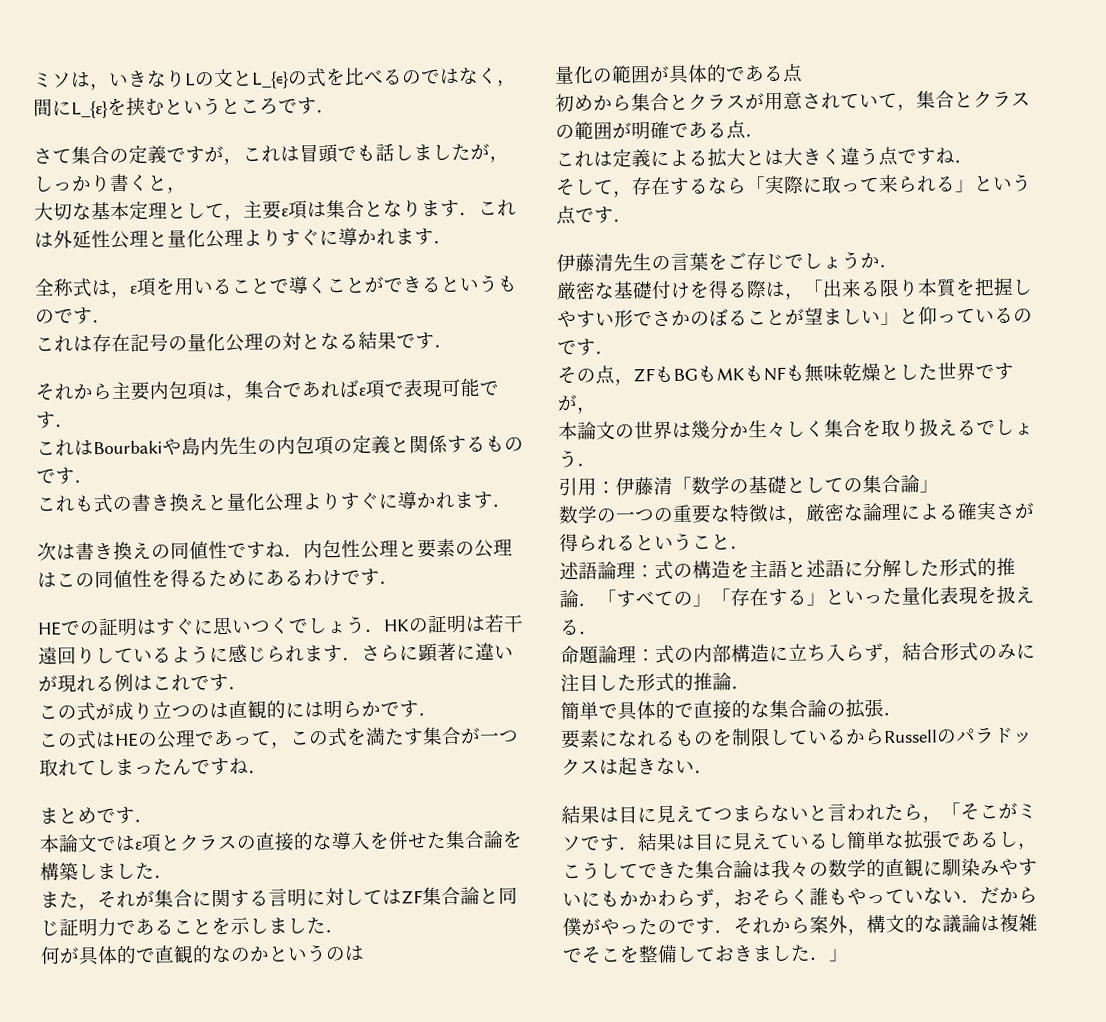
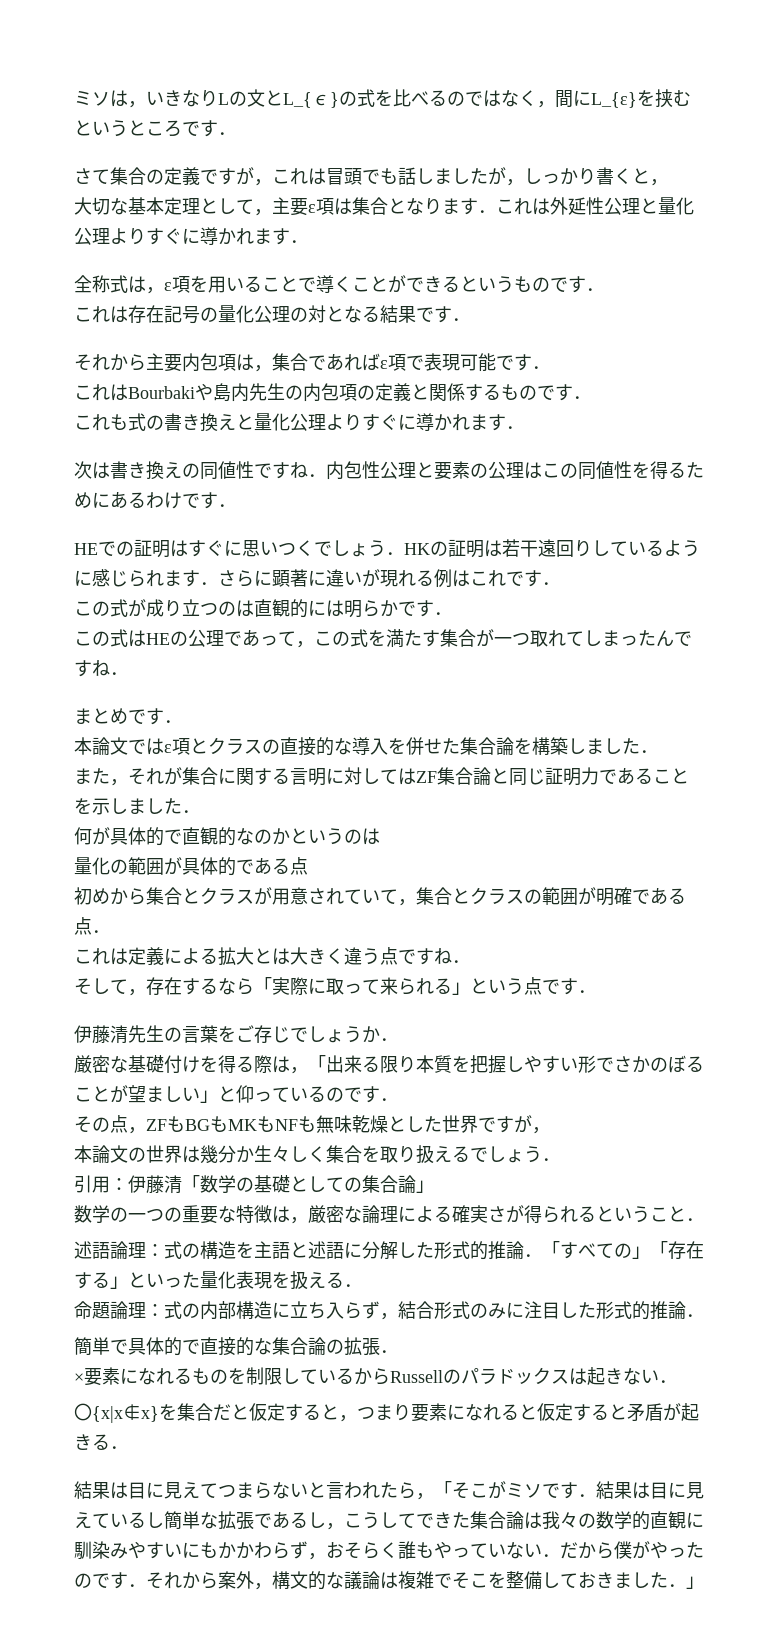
- 要素になれるものを制限しているからRussellのパラドックスは起きない．
+ ×要素になれるものを制限しているからRussellのパラドックスは起きない．
+ 〇{x|x∉x}を集合だと仮定すると，つまり要素になれると仮定すると矛盾が起きる．

